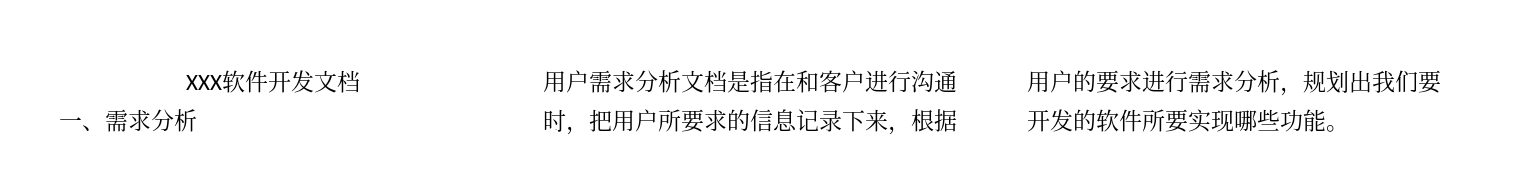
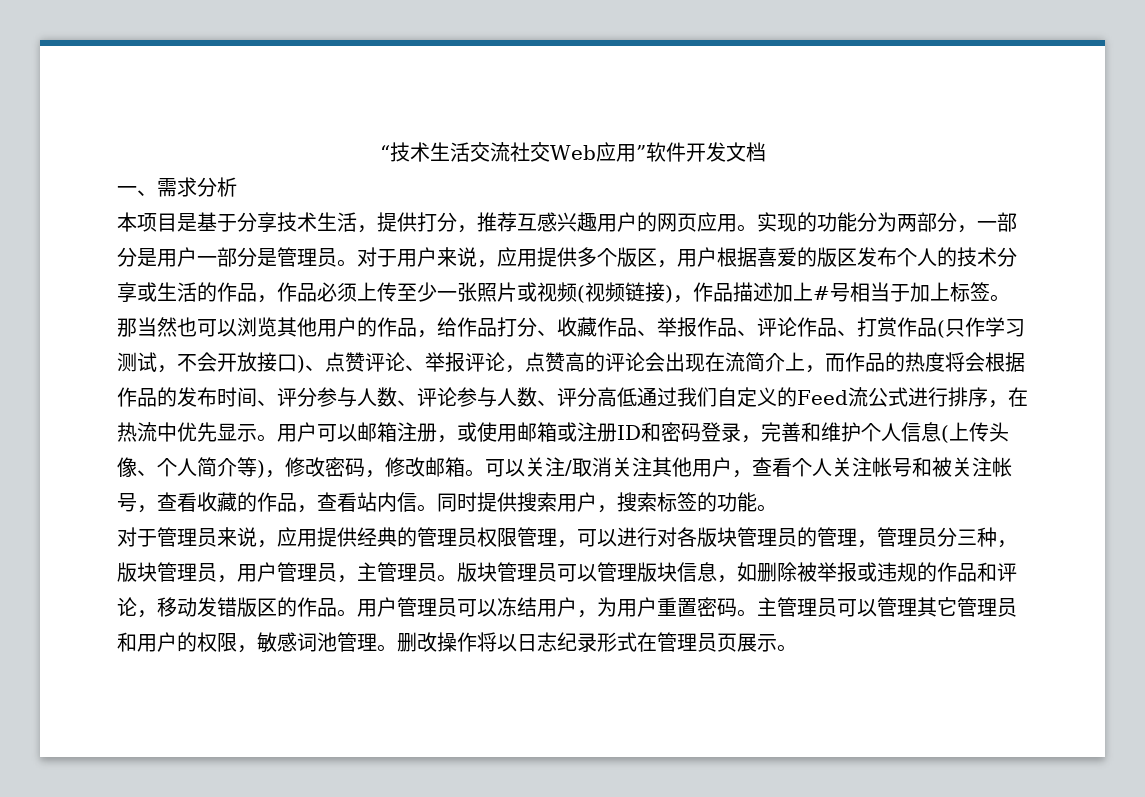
- XXX软件开发文档
+ “技术生活交流社交Web应用”软件开发文档
- 用户需求分析文档是指在和客户进行沟通时，把用户所要求的信息记录下来，根据用户的要求进行需求分析，规划出我们要开发的软件所要实现哪些功能。
+ 本项目是基于分享技术生活，提供打分，推荐互感兴趣用户的网页应用。实现的功能分为两部分，一部分是用户一部分是管理员。对于用户来说，应用提供多个版区，用户根据喜爱的版区发布个人的技术分享或生活的作品，作品必须上传至少一张照片或视频(视频链接)，作品描述加上#号相当于加上标签。那当然也可以浏览其他用户的作品，给作品打分、收藏作品、举报作品、评论作品、打赏作品(只作学习测试，不会开放接口)、点赞评论、举报评论，点赞高的评论会出现在流简介上，而作品的热度将会根据作品的发布时间、评分参与人数、评论参与人数、评分高低通过我们自定义的Feed流公式进行排序，在热流中优先显示。用户可以邮箱注册，或使用邮箱或注册ID和密码登录，完善和维护个人信息(上传头像、个人简介等)，修改密码，修改邮箱。可以关注/取消关注其他用户，查看个人关注帐号和被关注帐号，查看收藏的作品，查看站内信。同时提供搜索用户，搜索标签的功能。
+ 对于管理员来说，应用提供经典的管理员权限管理，可以进行对各版块管理员的管理，管理员分三种，版块管理员，用户管理员，主管理员。版块管理员可以管理版块信息，如删除被举报或违规的作品和评论，移动发错版区的作品。用户管理员可以冻结用户，为用户重置密码。主管理员可以管理其它管理员和用户的权限，敏感词池管理。删改操作将以日志纪录形式在管理员页展示。

